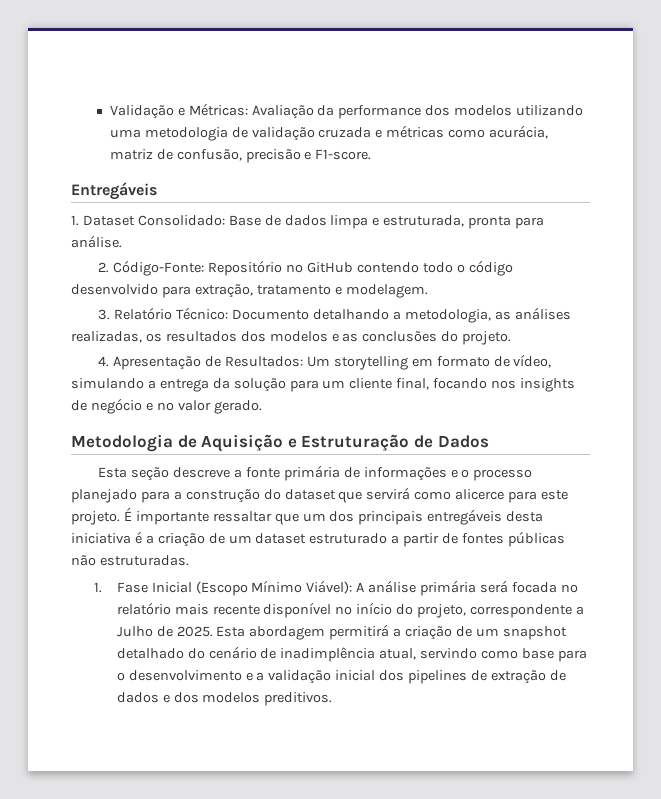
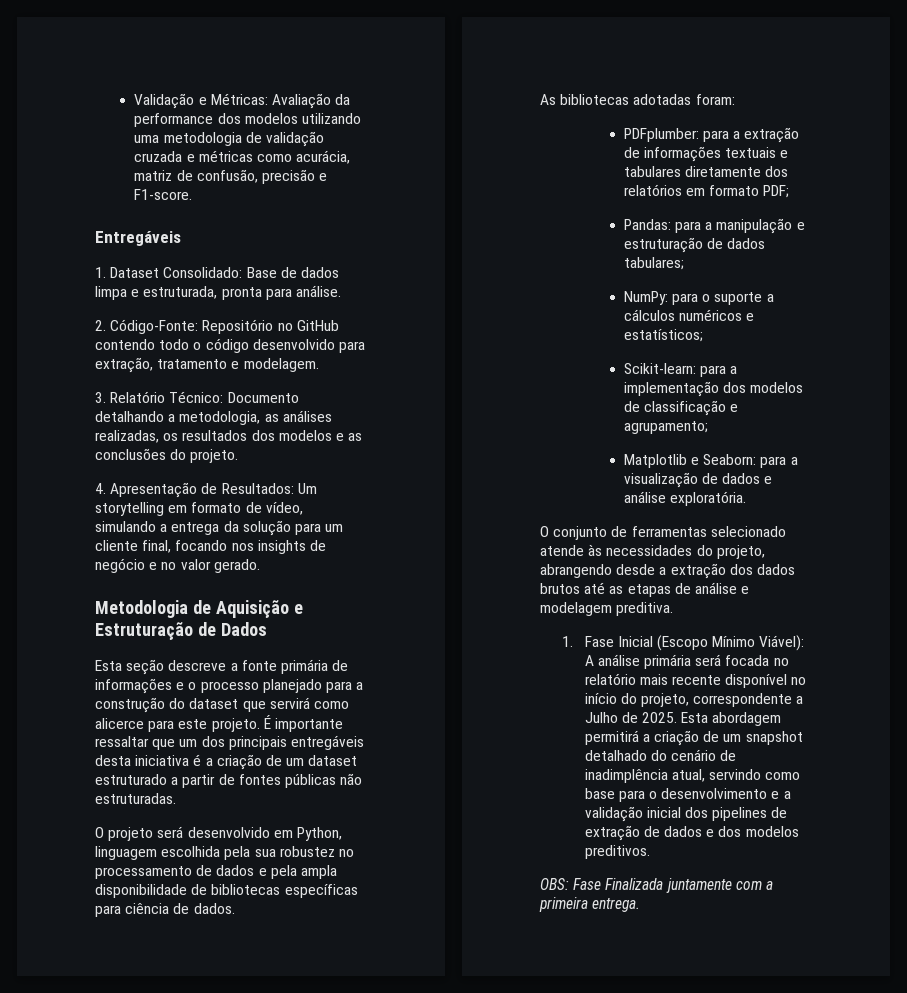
+ O projeto será desenvolvido em Python, linguagem escolhida pela sua robustez no processamento de dados e pela ampla disponibilidade de bibliotecas específicas para ciência de dados.
+ As bibliotecas adotadas foram:
+ PDFplumber: para a extração de informações textuais e tabulares diretamente dos relatórios em formato PDF;
+ Pandas: para a manipulação e estruturação de dados tabulares;
+ NumPy: para o suporte a cálculos numéricos e estatísticos;
+ Scikit-learn: para a implementação dos modelos de classificação e agrupamento;
+ Matplotlib e Seaborn: para a visualização de dados e análise exploratória.
+ O conjunto de ferramentas selecionado atende às necessidades do projeto, abrangendo desde a extração dos dados brutos até as etapas de análise e modelagem preditiva.
+ OBS: Fase Finalizada juntamente com a primeira entrega.

